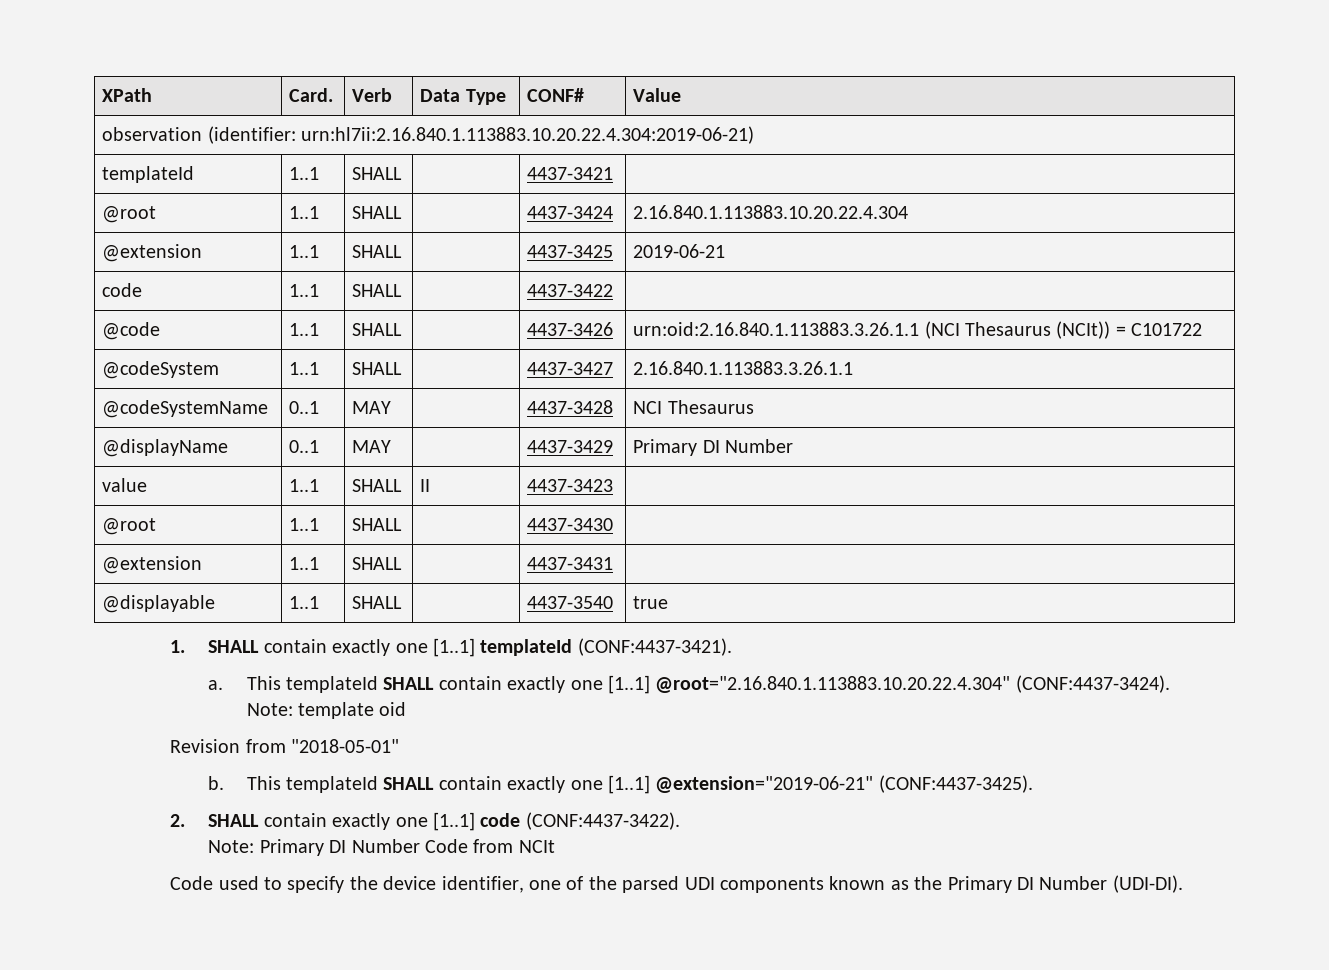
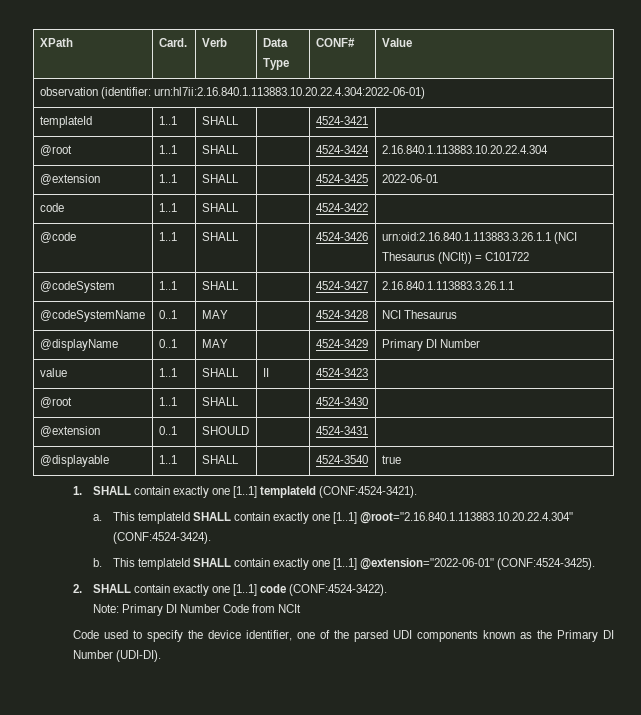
- observation (identifier: urn:hl7ii:2.16.840.1.113883.10.20.22.4.304:2019-06-21)
+ observation (identifier: urn:hl7ii:2.16.840.1.113883.10.20.22.4.304:2022-06-01)
- templateId | 1..1 | SHALL | | 4437-3421 |
- @root | 1..1 | SHALL | | 4437-3424 | 2.16.840.1.113883.10.20.22.4.304
+ templateId | 1..1 | SHALL | | 4524-3421 |
+ @root | 1..1 | SHALL | | 4524-3424 | 2.16.840.1.113883.10.20.22.4.304
- @extension | 1..1 | SHALL | | 4437-3425 | 2019-06-21
+ @extension | 1..1 | SHALL | | 4524-3425 | 2022-06-01
- code | 1..1 | SHALL | | 4437-3422 |
+ code | 1..1 | SHALL | | 4524-3422 |
- @code | 1..1 | SHALL | | 4437-3426 | urn:oid:2.16.840.1.113883.3.26.1.1 (NCI Thesaurus (NCIt)) = C101722
+ @code | 1..1 | SHALL | | 4524-3426 | urn:oid:2.16.840.1.113883.3.26.1.1 (NCI Thesaurus (NCIt)) = C101722
- @codeSystem | 1..1 | SHALL | | 4437-3427 | 2.16.840.1.113883.3.26.1.1
+ @codeSystem | 1..1 | SHALL | | 4524-3427 | 2.16.840.1.113883.3.26.1.1
- @codeSystemName | 0..1 | MAY | | 4437-3428 | NCI Thesaurus
+ @codeSystemName | 0..1 | MAY | | 4524-3428 | NCI Thesaurus
- @displayName | 0..1 | MAY | | 4437-3429 | Primary DI Number
+ @displayName | 0..1 | MAY | | 4524-3429 | Primary DI Number
- value | 1..1 | SHALL | II | 4437-3423 |
- @root | 1..1 | SHALL | | 4437-3430 |
- @extension | 1..1 | SHALL | | 4437-3431 |
+ value | 1..1 | SHALL | II | 4524-3423 |
+ @root | 1..1 | SHALL | | 4524-3430 |
+ @extension | 0..1 | SHOULD | | 4524-3431 |
- @displayable | 1..1 | SHALL | | 4437-3540 | true
+ @displayable | 1..1 | SHALL | | 4524-3540 | true
- 1. SHALL contain exactly one [1..1] templateId (CONF:4437-3421).
+ 1. SHALL contain exactly one [1..1] templateId (CONF:4524-3421).
- This templateId SHALL contain exactly one [1..1] @root="2.16.840.1.113883.10.20.22.4.304" (CONF:4437-3424).
- Note: template oid
- Revision from "2018-05-01"
+ This templateId SHALL contain exactly one [1..1] @root="2.16.840.1.113883.10.20.22.4.304" (CONF:4524-3424).
- This templateId SHALL contain exactly one [1..1] @extension="2019-06-21" (CONF:4437-3425).
+ This templateId SHALL contain exactly one [1..1] @extension="2022-06-01" (CONF:4524-3425).
- 2. SHALL contain exactly one [1..1] code (CONF:4437-3422).
+ 2. SHALL contain exactly one [1..1] code (CONF:4524-3422).

